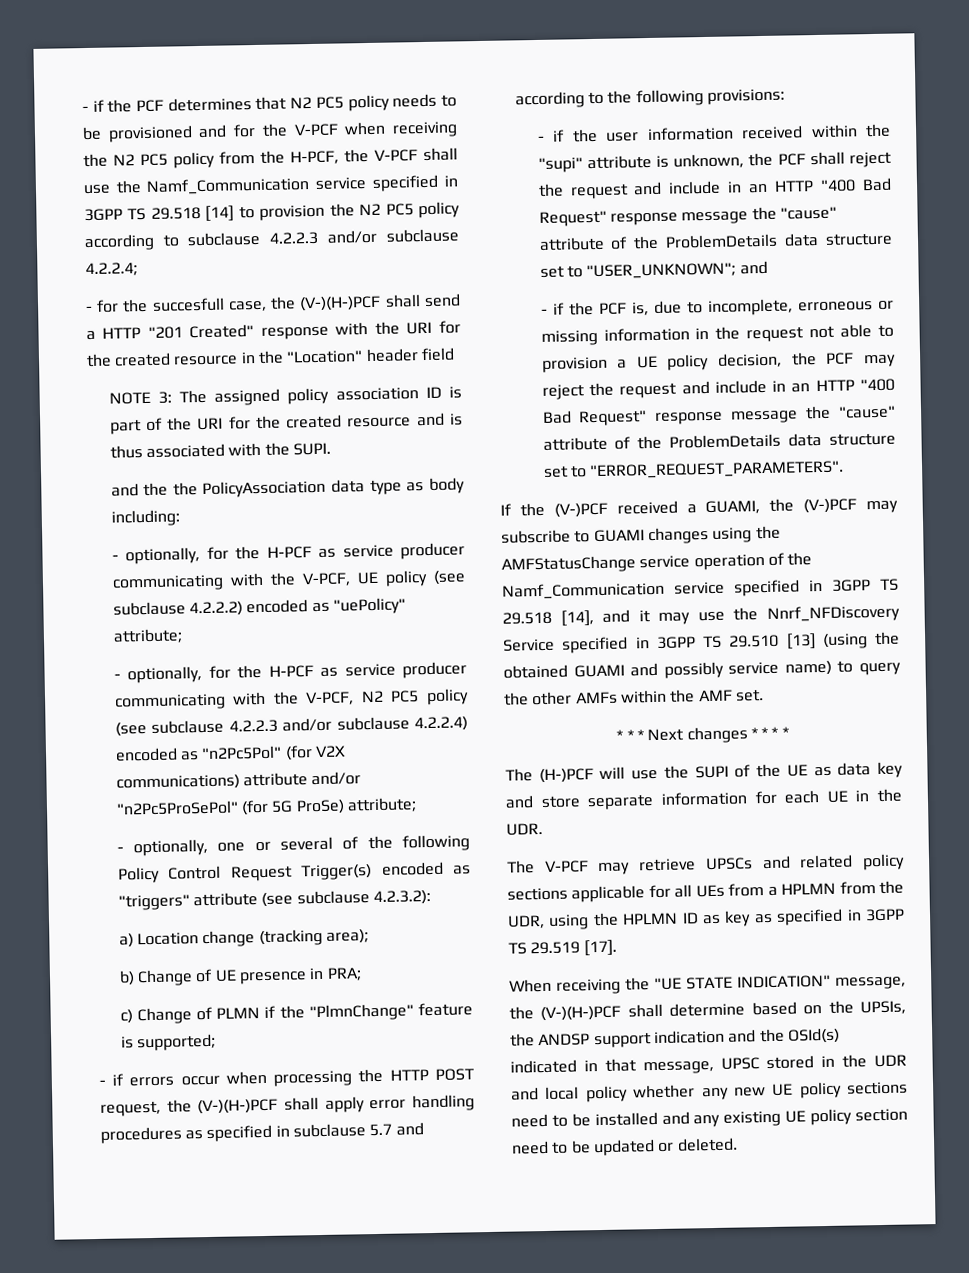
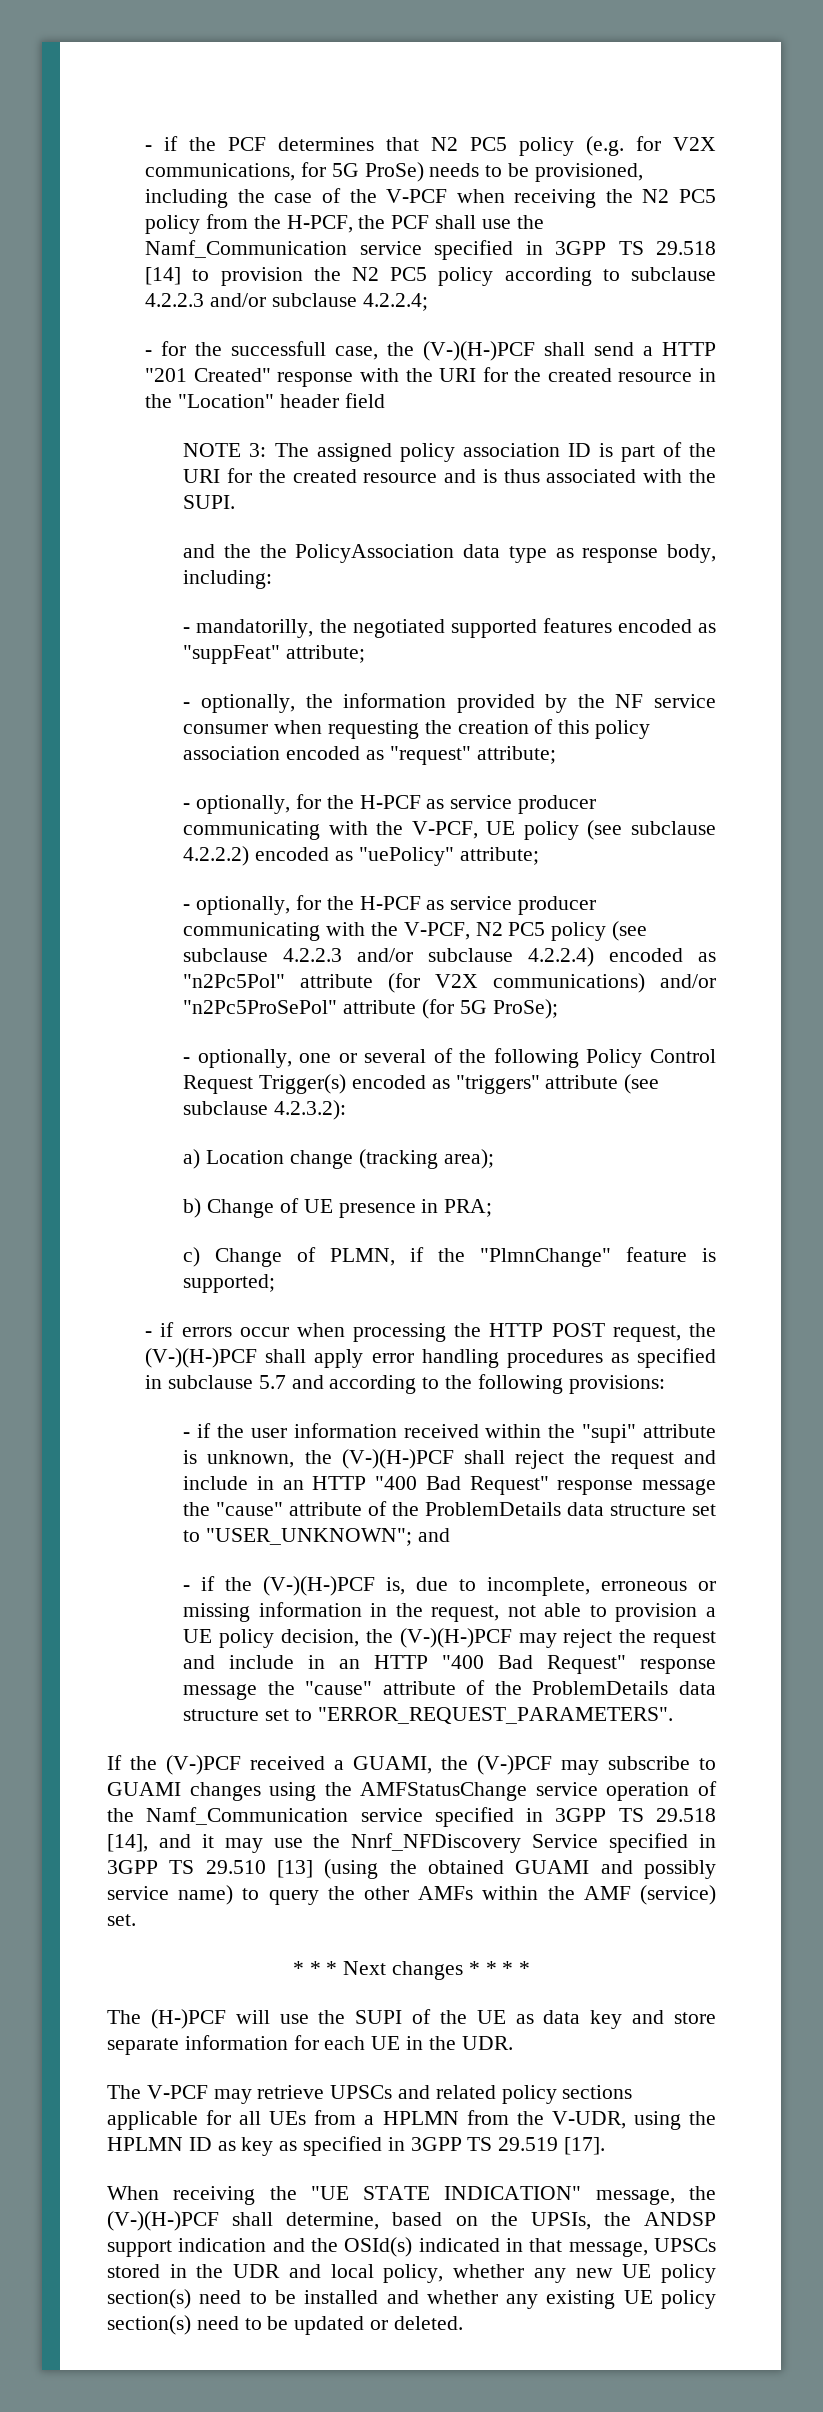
- - if the PCF determines that N2 PC5 policy needs to be provisioned and for the V-PCF when receiving the N2 PC5 policy from the H-PCF, the V-PCF shall use the Namf_Communication service specified in 3GPP TS 29.518 [14] to provision the N2 PC5 policy according to subclause 4.2.2.3 and/or subclause 4.2.2.4;
+ - if the PCF determines that N2 PC5 policy (e.g. for V2X communications, for 5G ProSe) needs to be provisioned, including the case of the V-PCF when receiving the N2 PC5 policy from the H-PCF, the PCF shall use the Namf_Communication service specified in 3GPP TS 29.518 [14] to provision the N2 PC5 policy according to subclause 4.2.2.3 and/or subclause 4.2.2.4;
- - for the succesfull case, the (V-)(H-)PCF shall send a HTTP "201 Created" response with the URI for the created resource in the "Location" header field
+ - for the successfull case, the (V-)(H-)PCF shall send a HTTP "201 Created" response with the URI for the created resource in the "Location" header field
- and the the PolicyAssociation data type as body including:
+ and the the PolicyAssociation data type as response body, including:
+ - mandatorilly, the negotiated supported features encoded as "suppFeat" attribute;
+ - optionally, the information provided by the NF service consumer when requesting the creation of this policy association encoded as "request" attribute;
- - optionally, for the H-PCF as service producer communicating with the V-PCF, N2 PC5 policy (see subclause 4.2.2.3 and/or subclause 4.2.2.4) encoded as "n2Pc5Pol" (for V2X communications) attribute and/or "n2Pc5ProSePol" (for 5G ProSe) attribute;
+ - optionally, for the H-PCF as service producer communicating with the V-PCF, N2 PC5 policy (see subclause 4.2.2.3 and/or subclause 4.2.2.4) encoded as "n2Pc5Pol" attribute (for V2X communications) and/or "n2Pc5ProSePol" attribute (for 5G ProSe);
- c) Change of PLMN if the "PlmnChange" feature is supported;
+ c) Change of PLMN, if the "PlmnChange" feature is supported;
- - if the user information received within the "supi" attribute is unknown, the PCF shall reject the request and include in an HTTP "400 Bad Request" response message the "cause" attribute of the ProblemDetails data structure set to "USER_UNKNOWN"; and
+ - if the user information received within the "supi" attribute is unknown, the (V-)(H-)PCF shall reject the request and include in an HTTP "400 Bad Request" response message the "cause" attribute of the ProblemDetails data structure set to "USER_UNKNOWN"; and
- - if the PCF is, due to incomplete, erroneous or missing information in the request not able to provision a UE policy decision, the PCF may reject the request and include in an HTTP "400 Bad Request" response message the "cause" attribute of the ProblemDetails data structure set to "ERROR_REQUEST_PARAMETERS".
+ - if the (V-)(H-)PCF is, due to incomplete, erroneous or missing information in the request, not able to provision a UE policy decision, the (V-)(H-)PCF may reject the request and include in an HTTP "400 Bad Request" response message the "cause" attribute of the ProblemDetails data structure set to "ERROR_REQUEST_PARAMETERS".
- If the (V-)PCF received a GUAMI, the (V-)PCF may subscribe to GUAMI changes using the AMFStatusChange service operation of the Namf_Communication service specified in 3GPP TS 29.518 [14], and it may use the Nnrf_NFDiscovery Service specified in 3GPP TS 29.510 [13] (using the obtained GUAMI and possibly service name) to query the other AMFs within the AMF set.
+ If the (V-)PCF received a GUAMI, the (V-)PCF may subscribe to GUAMI changes using the AMFStatusChange service operation of the Namf_Communication service specified in 3GPP TS 29.518 [14], and it may use the Nnrf_NFDiscovery Service specified in 3GPP TS 29.510 [13] (using the obtained GUAMI and possibly service name) to query the other AMFs within the AMF (service) set.
- The V-PCF may retrieve UPSCs and related policy sections applicable for all UEs from a HPLMN from the UDR, using the HPLMN ID as key as specified in 3GPP TS 29.519 [17].
+ The V-PCF may retrieve UPSCs and related policy sections applicable for all UEs from a HPLMN from the V-UDR, using the HPLMN ID as key as specified in 3GPP TS 29.519 [17].
- When receiving the "UE STATE INDICATION" message, the (V-)(H-)PCF shall determine based on the UPSIs, the ANDSP support indication and the OSId(s) indicated in that message, UPSC stored in the UDR and local policy whether any new UE policy sections need to be installed and any existing UE policy section need to be updated or deleted.
+ When receiving the "UE STATE INDICATION" message, the (V-)(H-)PCF shall determine, based on the UPSIs, the ANDSP support indication and the OSId(s) indicated in that message, UPSCs stored in the UDR and local policy, whether any new UE policy section(s) need to be installed and whether any existing UE policy section(s) need to be updated or deleted.

